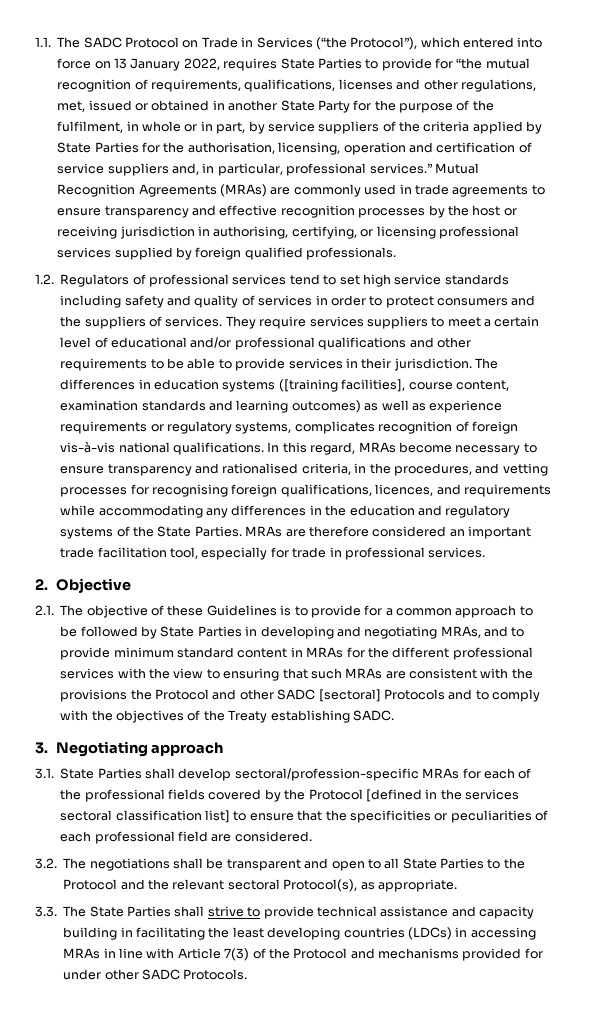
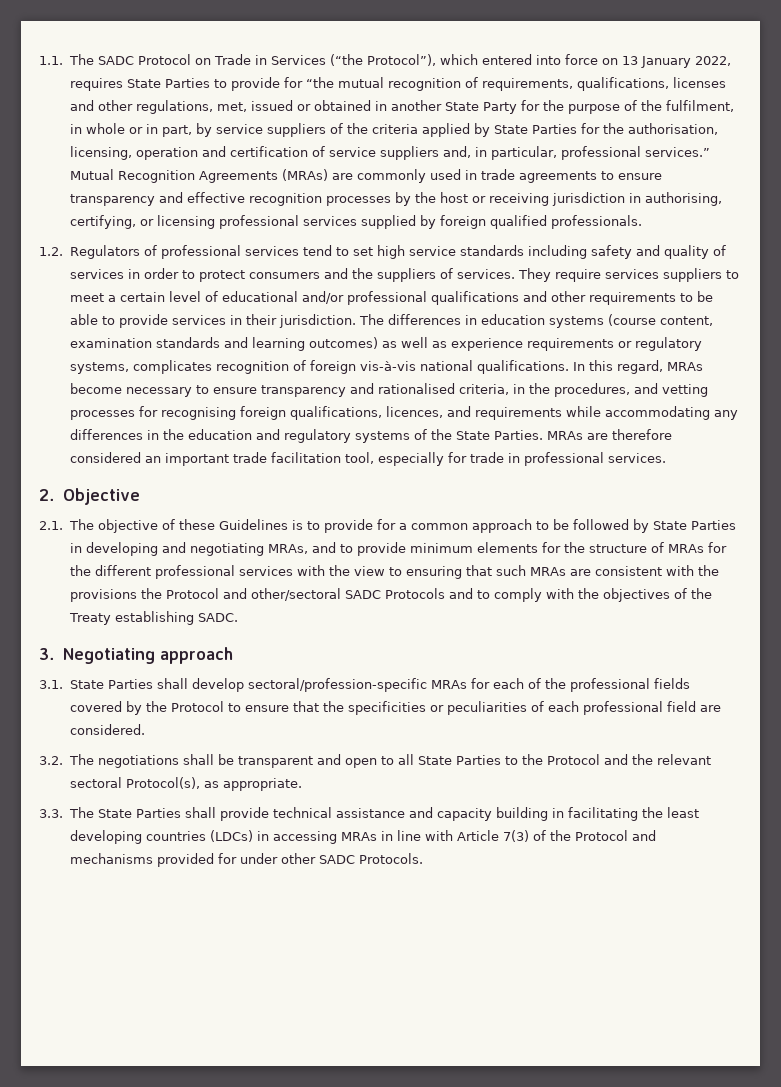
- The differences in education systems ([training facilities], course content, examination standards and learning outcomes) as well as experience requirements or regulatory systems, complicates recognition of foreign vis-à-vis national qualifications.
+ The differences in education systems (course content, examination standards and learning outcomes) as well as experience requirements or regulatory systems, complicates recognition of foreign vis-à-vis national qualifications.
- 2.1. The objective of these Guidelines is to provide for a common approach to be followed by State Parties in developing and negotiating MRAs, and to provide minimum standard content in MRAs for the different professional services with the view to ensuring that such MRAs are consistent with the provisions the Protocol and other SADC [sectoral] Protocols and to comply with the objectives of the Treaty establishing SADC.
+ 2.1. The objective of these Guidelines is to provide for a common approach to be followed by State Parties in developing and negotiating MRAs, and to provide minimum elements for the structure of MRAs for the different professional services with the view to ensuring that such MRAs are consistent with the provisions the Protocol and other/sectoral SADC Protocols and to comply with the objectives of the Treaty establishing SADC.
- 3.1. State Parties shall develop sectoral/profession-specific MRAs for each of the professional fields covered by the Protocol [defined in the services sectoral classification list] to ensure that the specificities or peculiarities of each professional field are considered.
+ 3.1. State Parties shall develop sectoral/profession-specific MRAs for each of the professional fields covered by the Protocol to ensure that the specificities or peculiarities of each professional field are considered.
- 3.3. The State Parties shall strive to provide technical assistance and capacity building in facilitating the least developing countries (LDCs) in accessing MRAs in line with Article 7(3) of the Protocol and mechanisms provided for under other SADC Protocols.
+ 3.3. The State Parties shall provide technical assistance and capacity building in facilitating the least developing countries (LDCs) in accessing MRAs in line with Article 7(3) of the Protocol and mechanisms provided for under other SADC Protocols.

